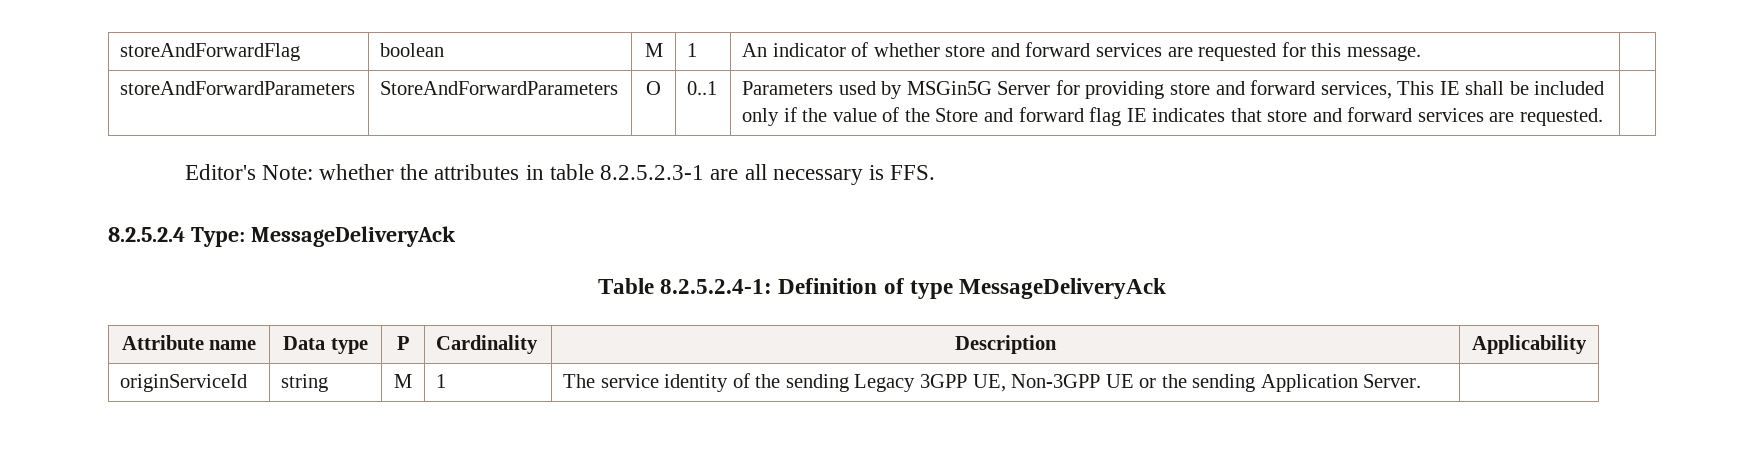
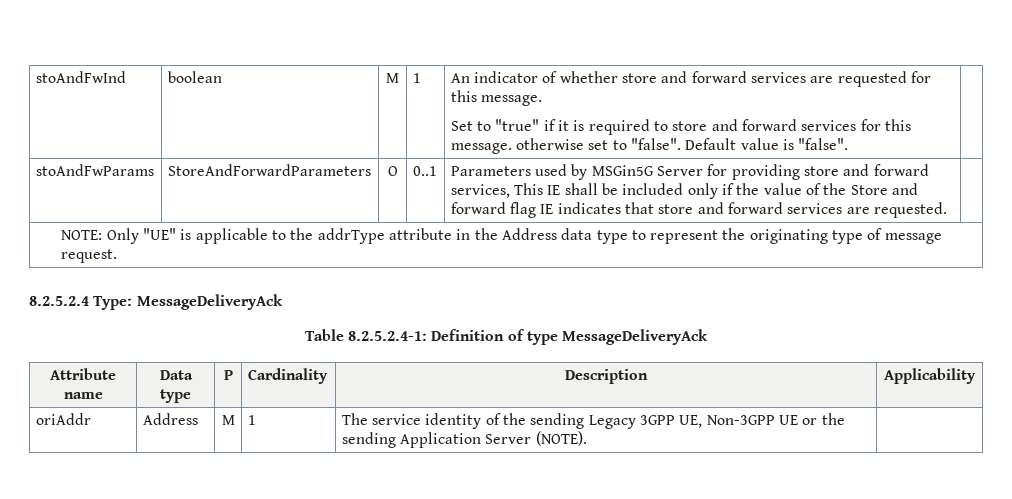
- storeAndForwardFlag | boolean | M | 1 | An indicator of whether store and forward services are requested for this message. |
- storeAndForwardParameters | StoreAndForwardParameters | O | 0..1 | Parameters used by MSGin5G Server for providing store and forward services, This IE shall be included only if the value of the Store and forward flag IE indicates that store and forward services are requested. |
+ stoAndFwInd | boolean | M | 1 | An indicator of whether store and forward services are requested for this message.
+ Set to "true" if it is required to store and forward services for this message. otherwise set to "false". Default value is "false". |
+ stoAndFwParams | StoreAndForwardParameters | O | 0..1 | Parameters used by MSGin5G Server for providing store and forward services, This IE shall be included only if the value of the Store and forward flag IE indicates that store and forward services are requested. |
- Editor's Note: whether the attributes in table 8.2.5.2.3-1 are all necessary is FFS.
+ NOTE: Only "UE" is applicable to the addrType attribute in the Address data type to represent the originating type of message request.
- originServiceId | string | M | 1 | The service identity of the sending Legacy 3GPP UE, Non-3GPP UE or the sending Application Server. |
+ oriAddr | Address | M | 1 | The service identity of the sending Legacy 3GPP UE, Non-3GPP UE or the sending Application Server (NOTE). |

